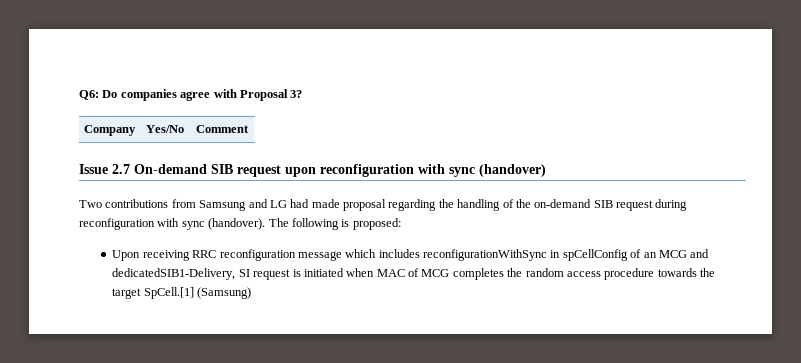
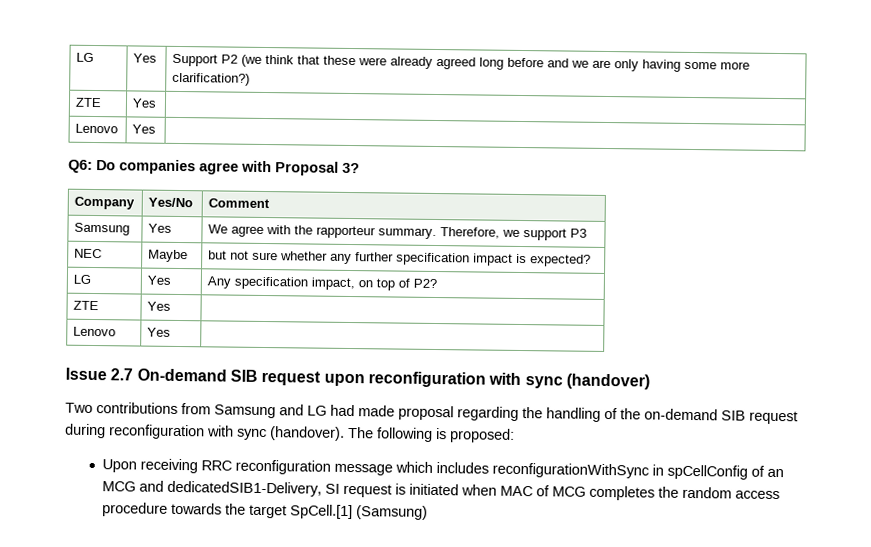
+ LG | Yes | Support P2 (we think that these were already agreed long before and we are only having some more clarification?)
+ ZTE | Yes |
+ Lenovo | Yes |
+ Samsung | Yes | We agree with the rapporteur summary. Therefore, we support P3
+ NEC | Maybe | but not sure whether any further specification impact is expected?
+ LG | Yes | Any specification impact, on top of P2?
+ ZTE | Yes |
+ Lenovo | Yes |

